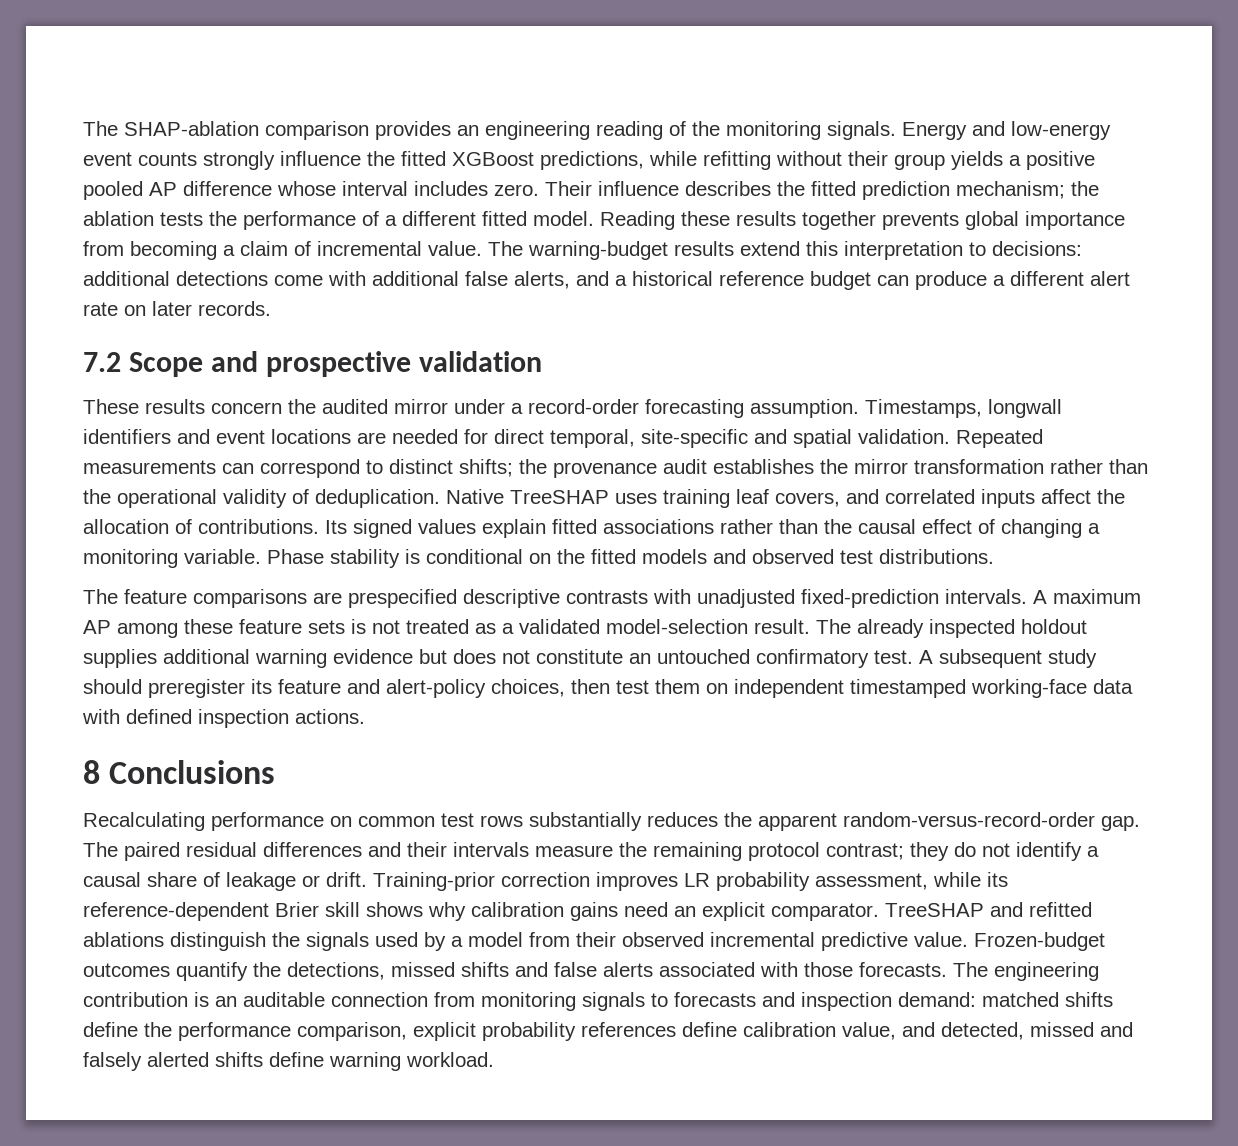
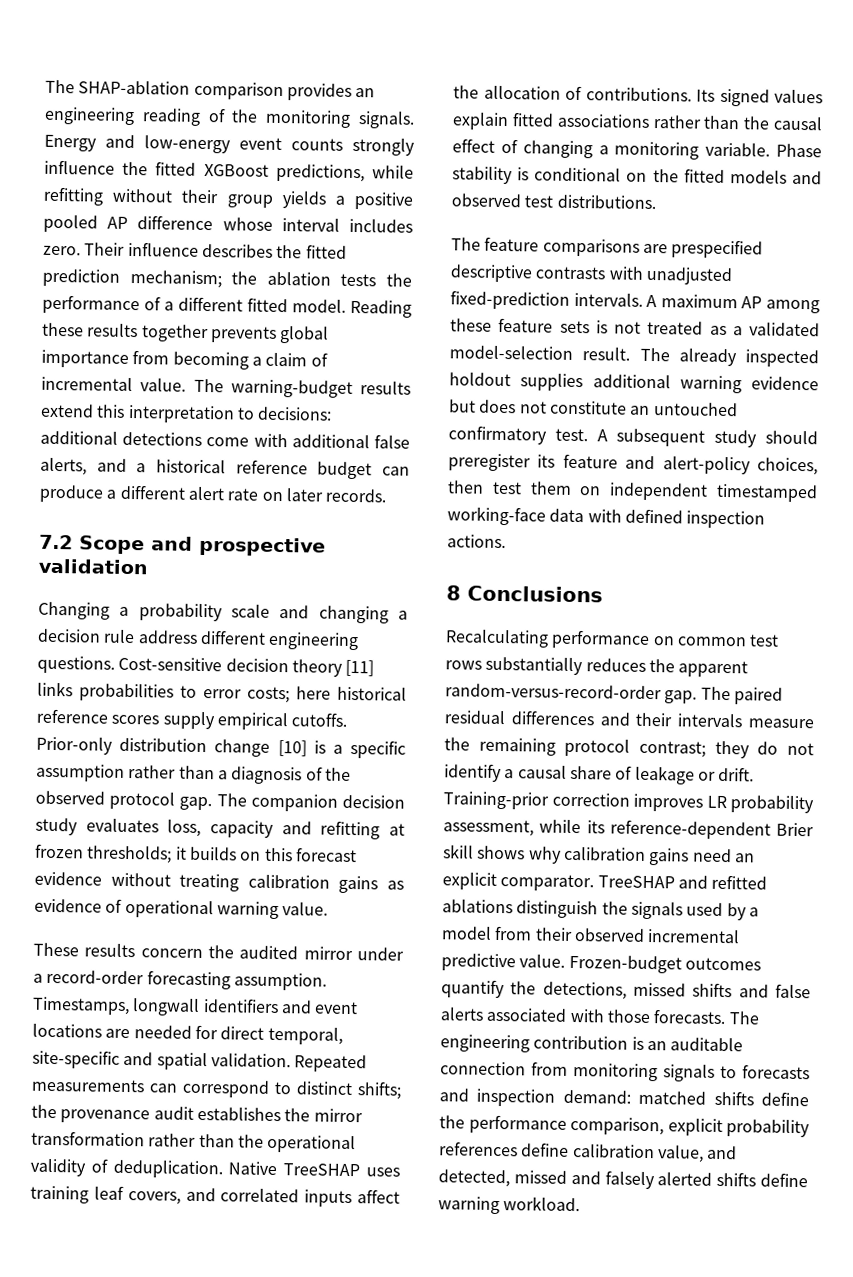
+ Changing a probability scale and changing a decision rule address different engineering questions. Cost-sensitive decision theory [11] links probabilities to error costs; here historical reference scores supply empirical cutoffs. Prior-only distribution change [10] is a specific assumption rather than a diagnosis of the observed protocol gap. The companion decision study evaluates loss, capacity and refitting at frozen thresholds; it builds on this forecast evidence without treating calibration gains as evidence of operational warning value.

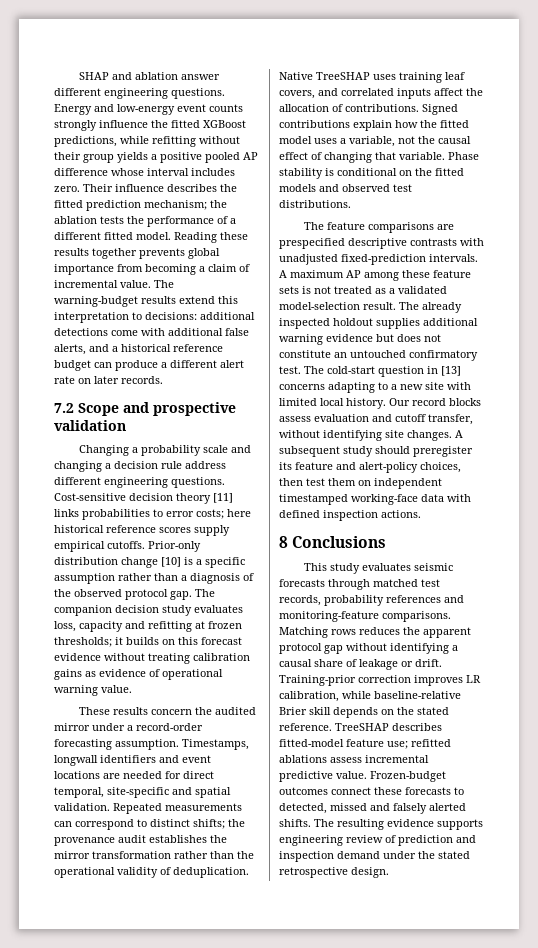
- The SHAP-ablation comparison provides an engineering reading of the monitoring signals.
+ SHAP and ablation answer different engineering questions.
- Its signed values explain fitted associations rather than the causal effect of changing a monitoring variable.
+ Signed contributions explain how the fitted model uses a variable, not the causal effect of changing that variable.
+ The cold-start question in [13] concerns adapting to a new site with limited local history. Our record blocks assess evaluation and cutoff transfer, without identifying site changes.
- Recalculating performance on common test rows substantially reduces the apparent random-versus-record-order gap. The paired residual differences and their intervals measure the remaining protocol contrast; they do not identify a causal share of leakage or drift.
+ This study evaluates seismic forecasts through matched test records, probability references and monitoring-feature comparisons. Matching rows reduces the apparent protocol gap without identifying a causal share of leakage or drift.
- Training-prior correction improves LR probability assessment, while its reference-dependent Brier skill shows why calibration gains need an explicit comparator. TreeSHAP and refitted ablations distinguish the signals used by a model from their observed incremental predictive value.
+ Training-prior correction improves LR calibration, while baseline-relative Brier skill depends on the stated reference. TreeSHAP describes fitted-model feature use; refitted ablations assess incremental predictive value.
- Frozen-budget outcomes quantify the detections, missed shifts and false alerts associated with those forecasts. The engineering contribution is an auditable connection from monitoring signals to forecasts and inspection demand: matched shifts define the performance comparison, explicit probability references define calibration value, and detected, missed and falsely alerted shifts define warning workload.
+ Frozen-budget outcomes connect these forecasts to detected, missed and falsely alerted shifts. The resulting evidence supports engineering review of prediction and inspection demand under the stated retrospective design.

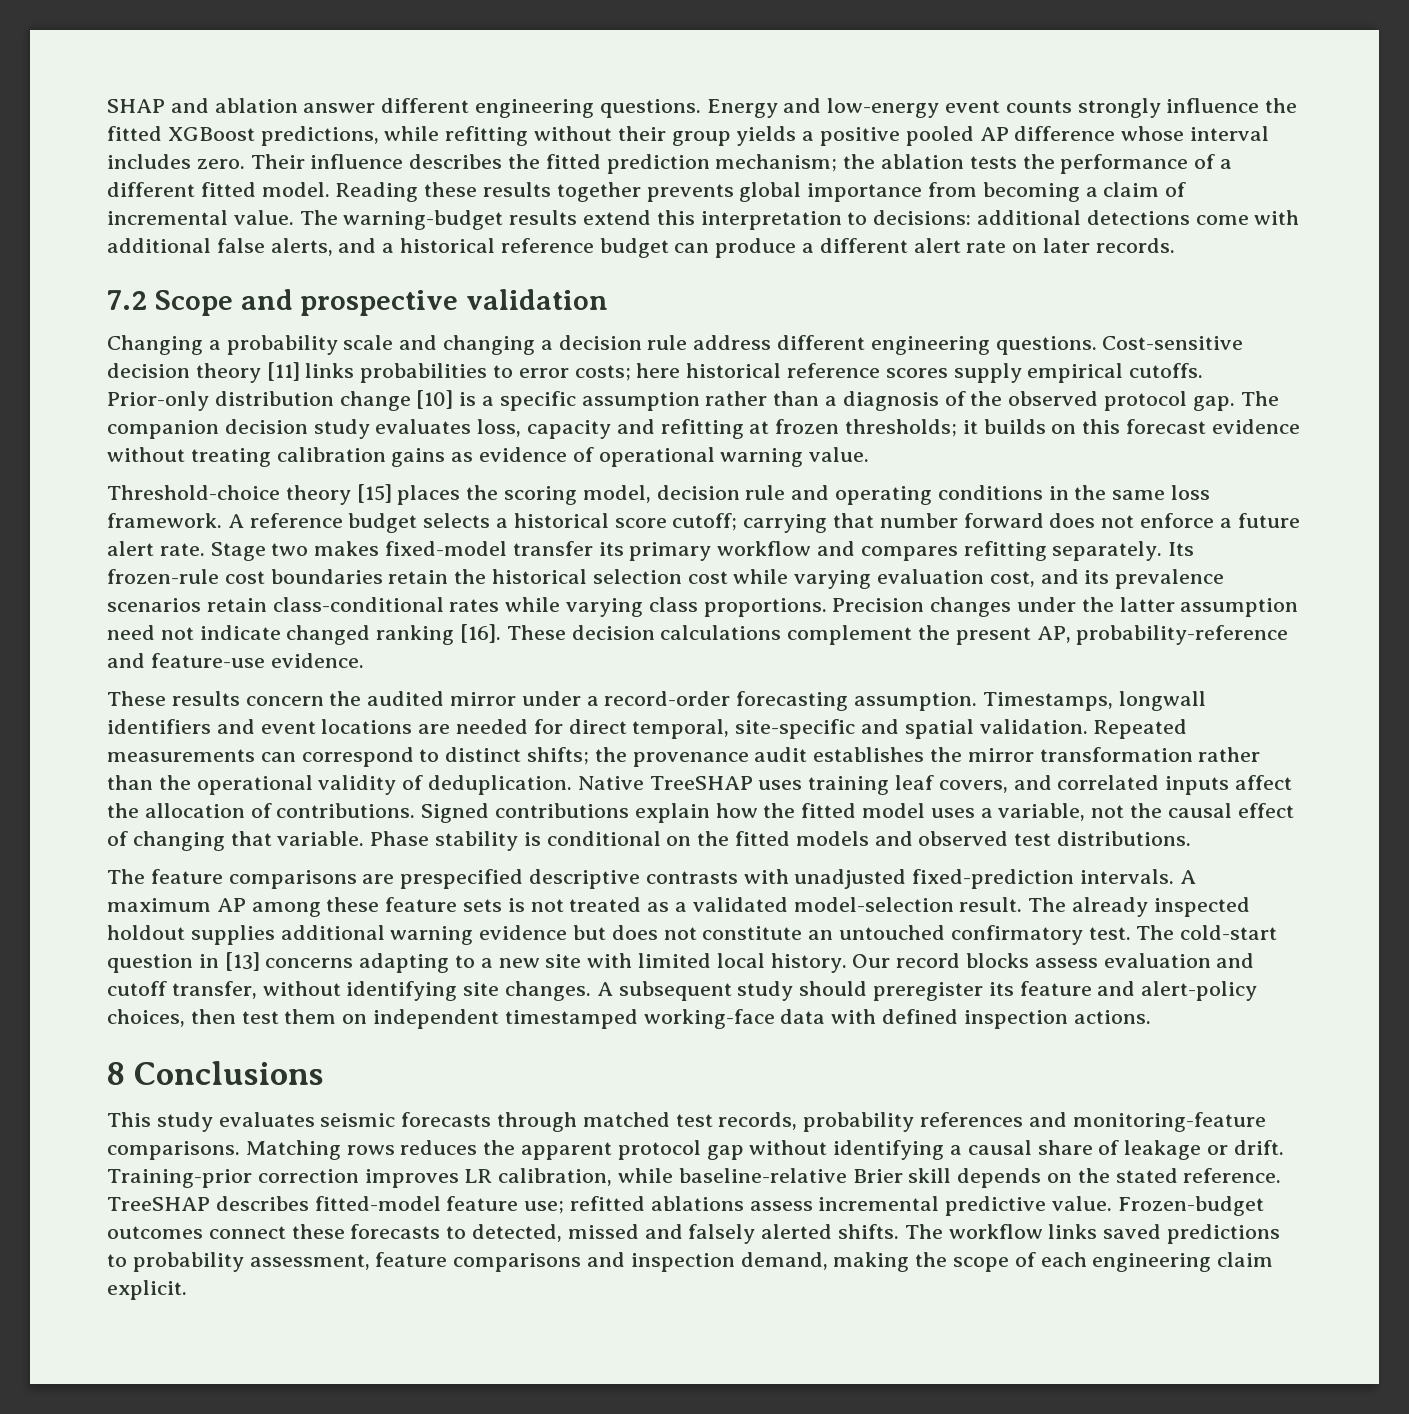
+ Threshold-choice theory [15] places the scoring model, decision rule and operating conditions in the same loss framework. A reference budget selects a historical score cutoff; carrying that number forward does not enforce a future alert rate. Stage two makes fixed-model transfer its primary workflow and compares refitting separately. Its frozen-rule cost boundaries retain the historical selection cost while varying evaluation cost, and its prevalence scenarios retain class-conditional rates while varying class proportions. Precision changes under the latter assumption need not indicate changed ranking [16]. These decision calculations complement the present AP, probability-reference and feature-use evidence.
- The resulting evidence supports engineering review of prediction and inspection demand under the stated retrospective design.
+ The workflow links saved predictions to probability assessment, feature comparisons and inspection demand, making the scope of each engineering claim explicit.

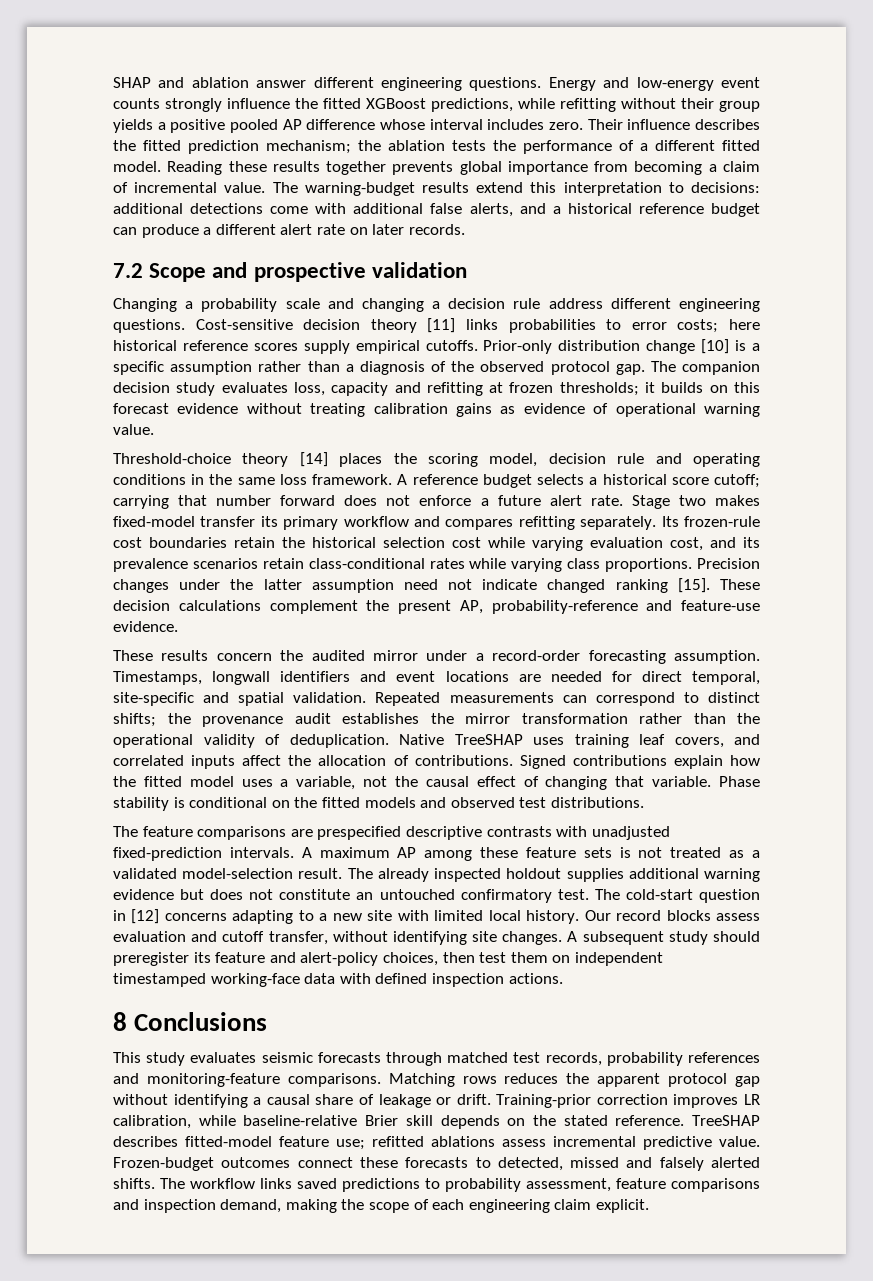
- Threshold-choice theory [15] places the scoring model, decision rule and operating conditions in the same loss framework.
+ Threshold-choice theory [14] places the scoring model, decision rule and operating conditions in the same loss framework.
- Precision changes under the latter assumption need not indicate changed ranking [16].
+ Precision changes under the latter assumption need not indicate changed ranking [15].
- The cold-start question in [13] concerns adapting to a new site with limited local history.
+ The cold-start question in [12] concerns adapting to a new site with limited local history.

